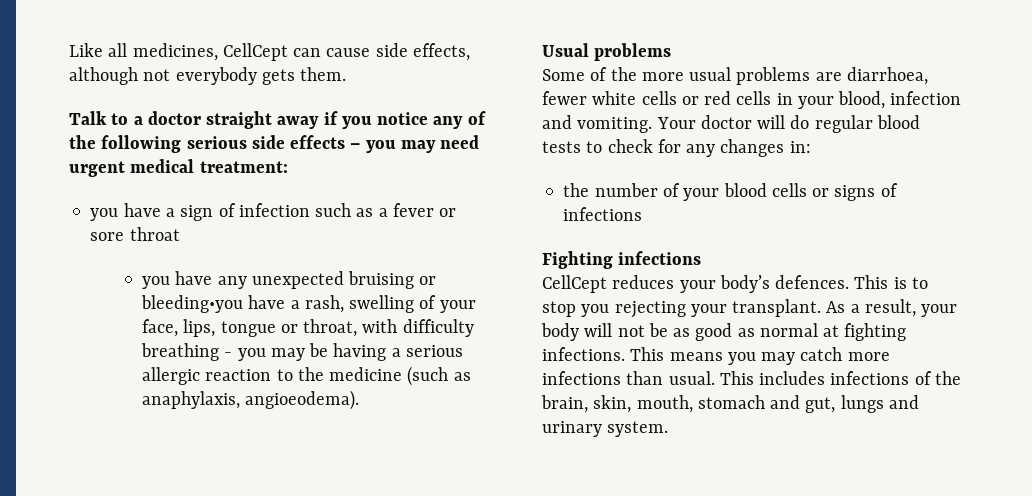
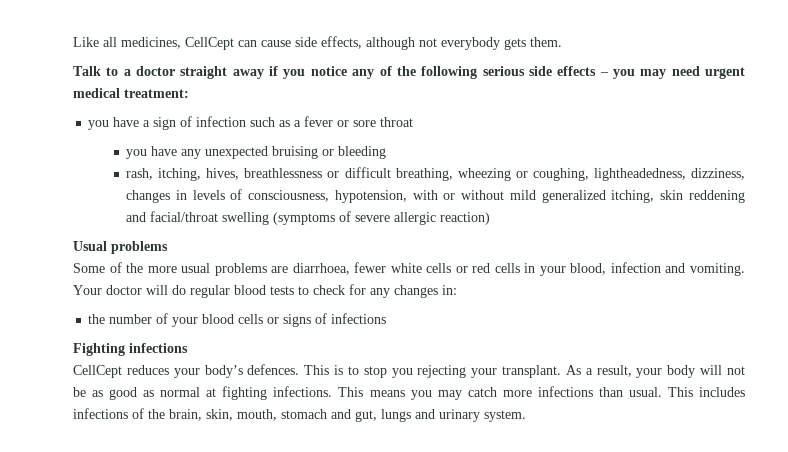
- you have any unexpected bruising or bleeding•you have a rash, swelling of your face, lips, tongue or throat, with difficulty breathing - you may be having a serious allergic reaction to the medicine (such as anaphylaxis, angioeodema).
+ you have any unexpected bruising or bleeding
+ rash, itching, hives, breathlessness or difficult breathing, wheezing or coughing, lightheadedness, dizziness, changes in levels of consciousness, hypotension, with or without mild generalized itching, skin reddening and facial/throat swelling (symptoms of severe allergic reaction)

